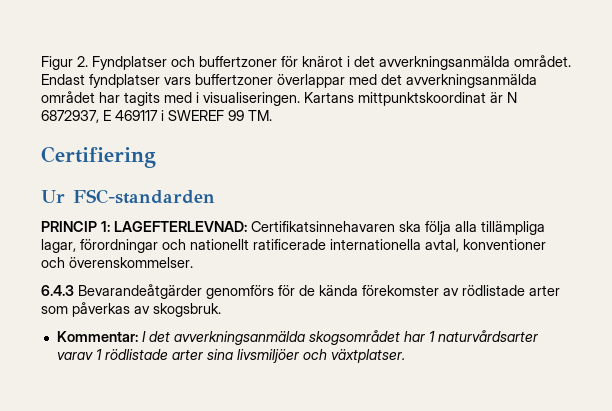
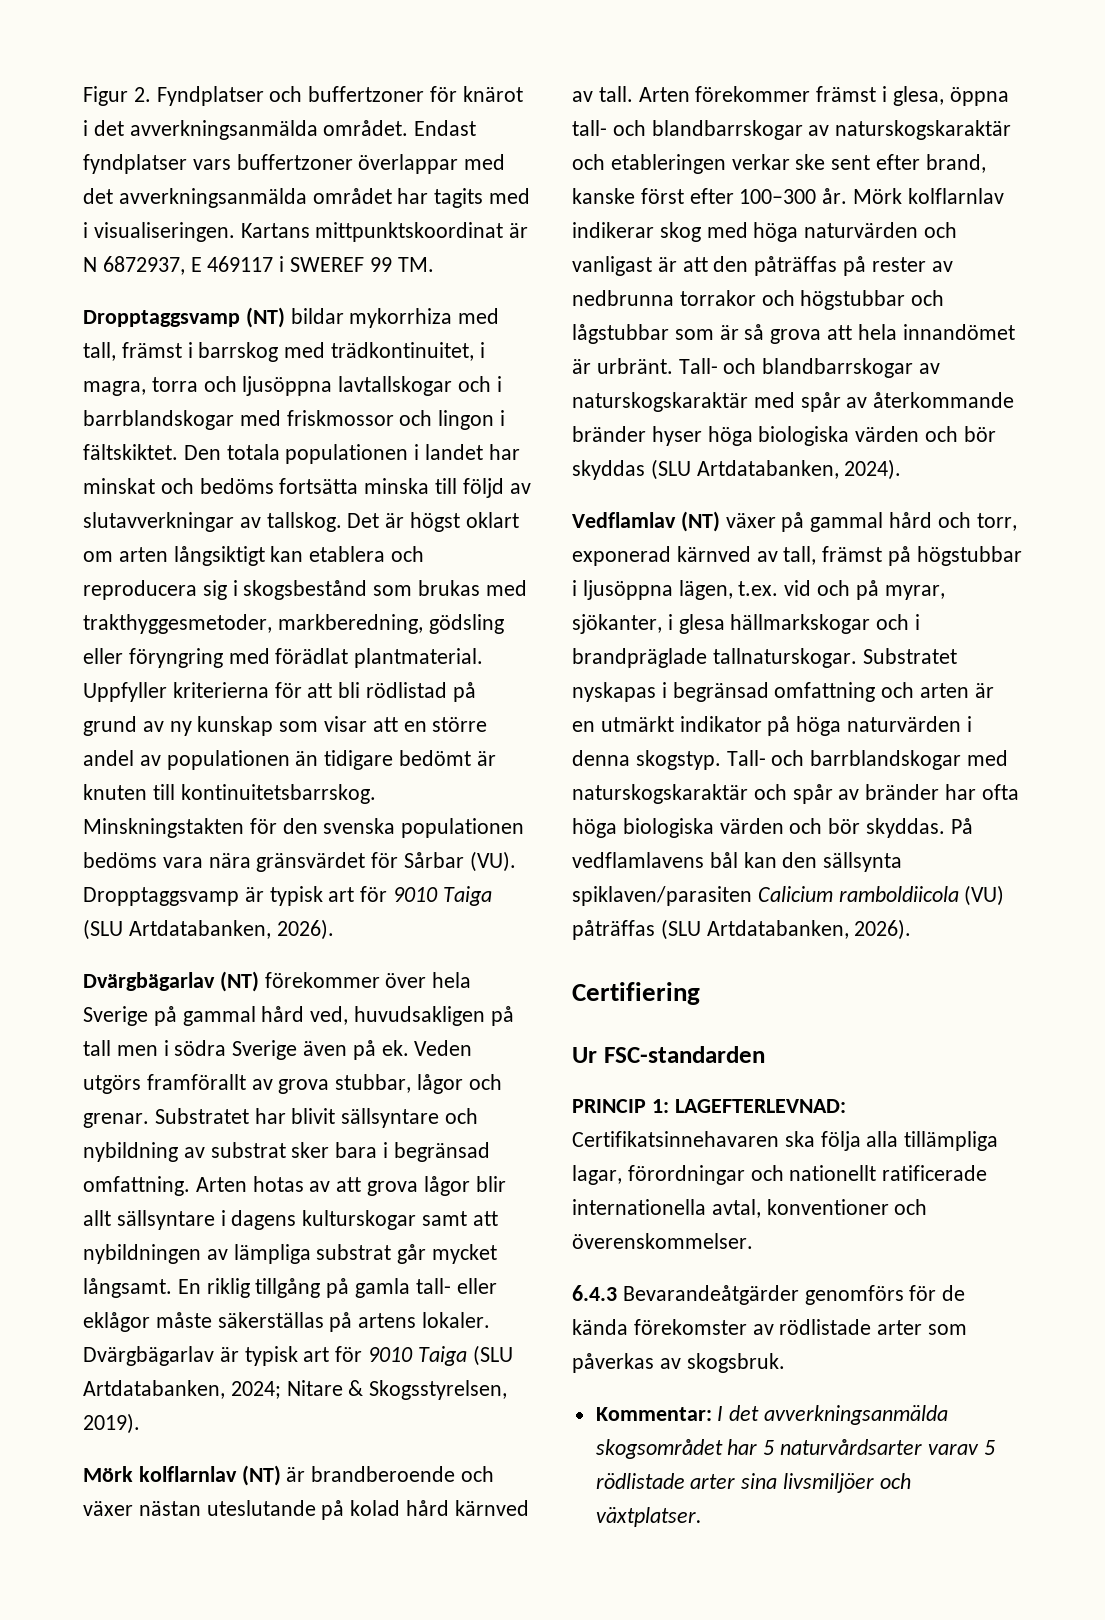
+ Dropptaggsvamp (NT) bildar mykorrhiza med tall, främst i barrskog med trädkontinuitet, i magra, torra och ljusöppna lavtallskogar och i barrblandskogar med friskmossor och lingon i fältskiktet. Den totala populationen i landet har minskat och bedöms fortsätta minska till följd av slutavverkningar av tallskog. Det är högst oklart om arten långsiktigt kan etablera och reproducera sig i skogsbestånd som brukas med trakthyggesmetoder, markberedning, gödsling eller föryngring med förädlat plantmaterial. Uppfyller kriterierna för att bli rödlistad på grund av ny kunskap som visar att en större andel av populationen än tidigare bedömt är knuten till kontinuitetsbarrskog. Minskningstakten för den svenska populationen bedöms vara nära gränsvärdet för Sårbar (VU). Dropptaggsvamp är typisk art för 9010 Taiga (SLU Artdatabanken, 2026).
+ Dvärgbägarlav (NT) förekommer över hela Sverige på gammal hård ved, huvudsakligen på tall men i södra Sverige även på ek. Veden utgörs framförallt av grova stubbar, lågor och grenar. Substratet har blivit sällsyntare och nybildning av substrat sker bara i begränsad omfattning. Arten hotas av att grova lågor blir allt sällsyntare i dagens kulturskogar samt att nybildningen av lämpliga substrat går mycket långsamt. En riklig tillgång på gamla tall- eller eklågor måste säkerställas på artens lokaler. Dvärgbägarlav är typisk art för 9010 Taiga (SLU Artdatabanken, 2024; Nitare & Skogsstyrelsen, 2019).
+ Mörk kolflarnlav (NT) är brandberoende och växer nästan uteslutande på kolad hård kärnved av tall. Arten förekommer främst i glesa, öppna tall- och blandbarrskogar av naturskogskaraktär och etableringen verkar ske sent efter brand, kanske först efter 100–300 år. Mörk kolflarnlav indikerar skog med höga naturvärden och vanligast är att den påträffas på rester av nedbrunna torrakor och högstubbar och lågstubbar som är så grova att hela innandömet är urbränt. Tall- och blandbarrskogar av naturskogskaraktär med spår av återkommande bränder hyser höga biologiska värden och bör skyddas (SLU Artdatabanken, 2024).
+ Vedflamlav (NT) växer på gammal hård och torr, exponerad kärnved av tall, främst på högstubbar i ljusöppna lägen, t.ex. vid och på myrar, sjökanter, i glesa hällmarkskogar och i brandpräglade tallnaturskogar. Substratet nyskapas i begränsad omfattning och arten är en utmärkt indikator på höga naturvärden i denna skogstyp. Tall- och barrblandskogar med naturskogskaraktär och spår av bränder har ofta höga biologiska värden och bör skyddas. På vedflamlavens bål kan den sällsynta spiklaven/parasiten Calicium ramboldiicola (VU) påträffas (SLU Artdatabanken, 2026).
- Kommentar: I det avverkningsanmälda skogsområdet har 1 naturvårdsarter varav 1 rödlistade arter sina livsmiljöer och växtplatser.
+ Kommentar: I det avverkningsanmälda skogsområdet har 5 naturvårdsarter varav 5 rödlistade arter sina livsmiljöer och växtplatser.

